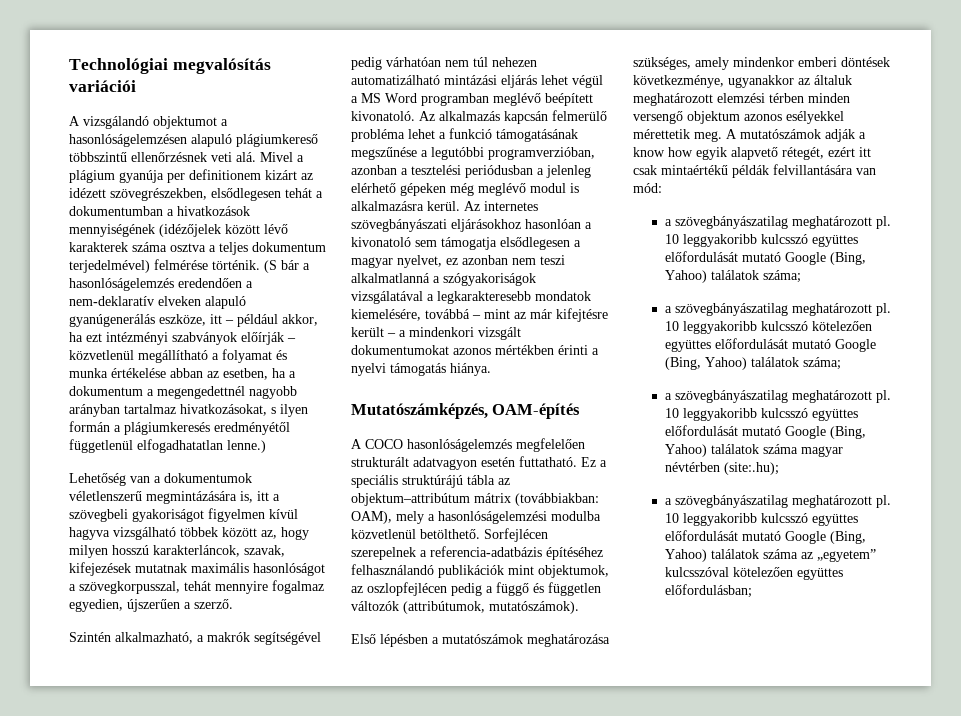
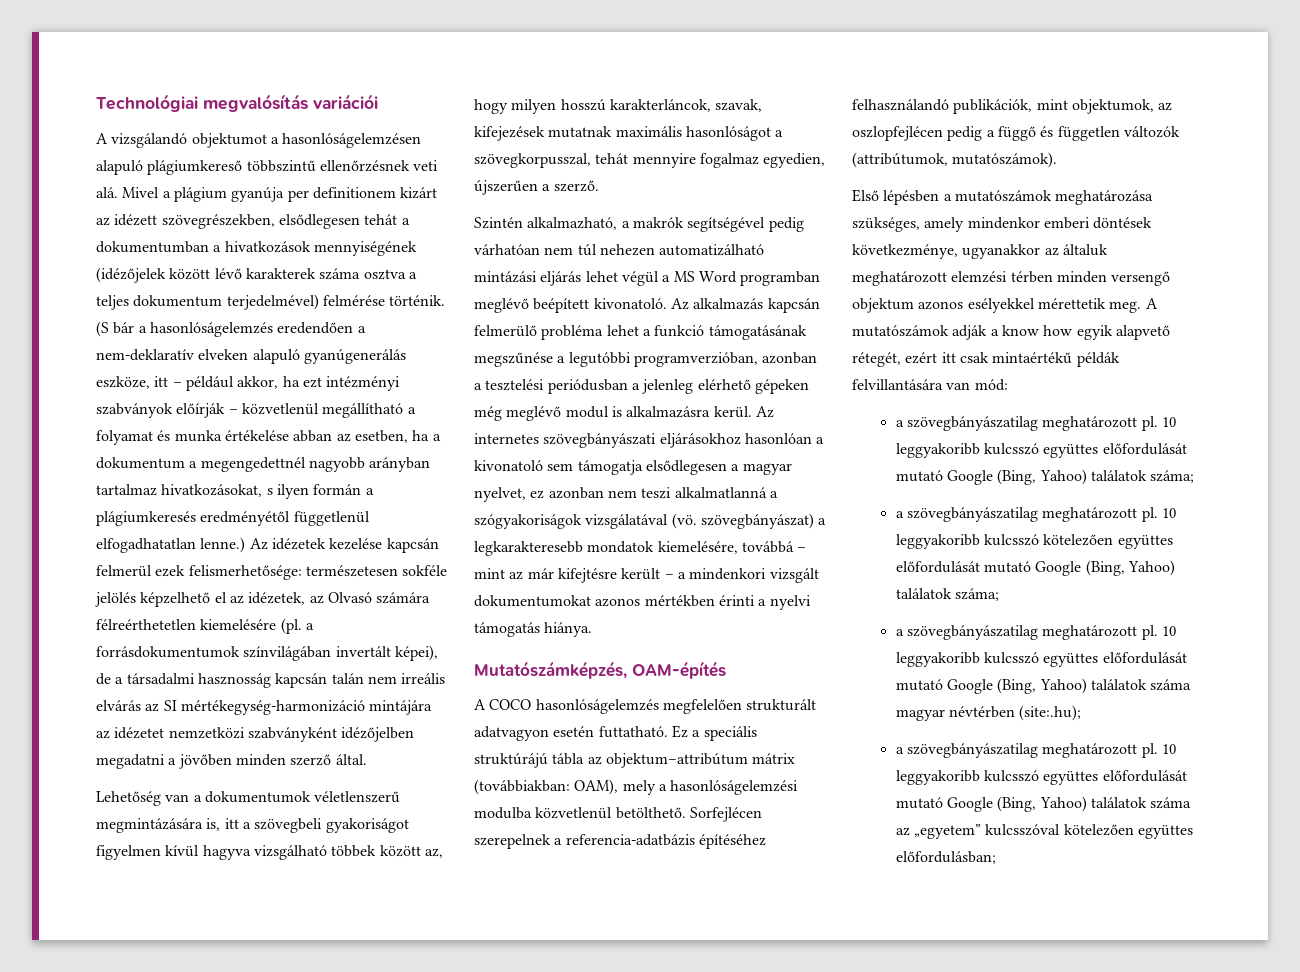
+ Az idézetek kezelése kapcsán felmerül ezek felismerhetősége: természetesen sokféle jelölés képzelhető el az idézetek, az Olvasó számára félreérthetetlen kiemelésére (pl. a forrásdokumentumok színvilágában invertált képei), de a társadalmi hasznosság kapcsán talán nem irreális elvárás az SI mértékegység-harmonizáció mintájára az idézetet nemzetközi szabványként idézőjelben megadatni a jövőben minden szerző által.
- Az internetes szövegbányászati eljárásokhoz hasonlóan a kivonatoló sem támogatja elsődlegesen a magyar nyelvet, ez azonban nem teszi alkalmatlanná a szógyakoriságok vizsgálatával a legkarakteresebb mondatok kiemelésére, továbbá – mint az már kifejtésre került – a mindenkori vizsgált dokumentumokat azonos mértékben érinti a nyelvi támogatás hiánya.
+ Az internetes szövegbányászati eljárásokhoz hasonlóan a kivonatoló sem támogatja elsődlegesen a magyar nyelvet, ez azonban nem teszi alkalmatlanná a szógyakoriságok vizsgálatával (vö. szövegbányászat) a legkarakteresebb mondatok kiemelésére, továbbá – mint az már kifejtésre került – a mindenkori vizsgált dokumentumokat azonos mértékben érinti a nyelvi támogatás hiánya.
- Sorfejlécen szerepelnek a referencia-adatbázis építéséhez felhasználandó publikációk mint objektumok, az oszlopfejlécen pedig a függő és független változók (attribútumok, mutatószámok).
+ Sorfejlécen szerepelnek a referencia-adatbázis építéséhez felhasználandó publikációk, mint objektumok, az oszlopfejlécen pedig a függő és független változók (attribútumok, mutatószámok).

